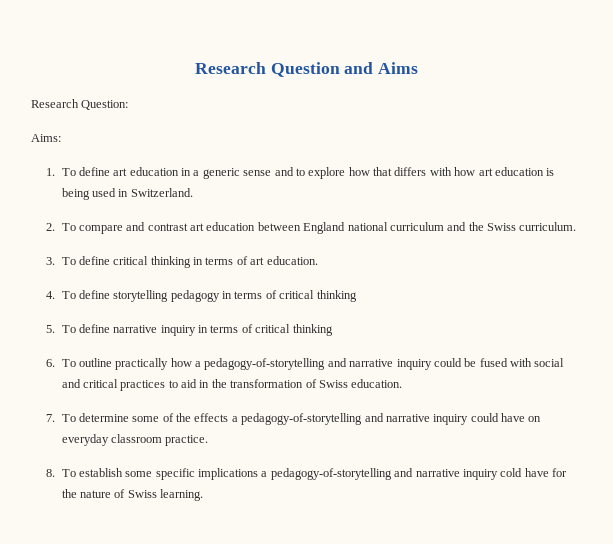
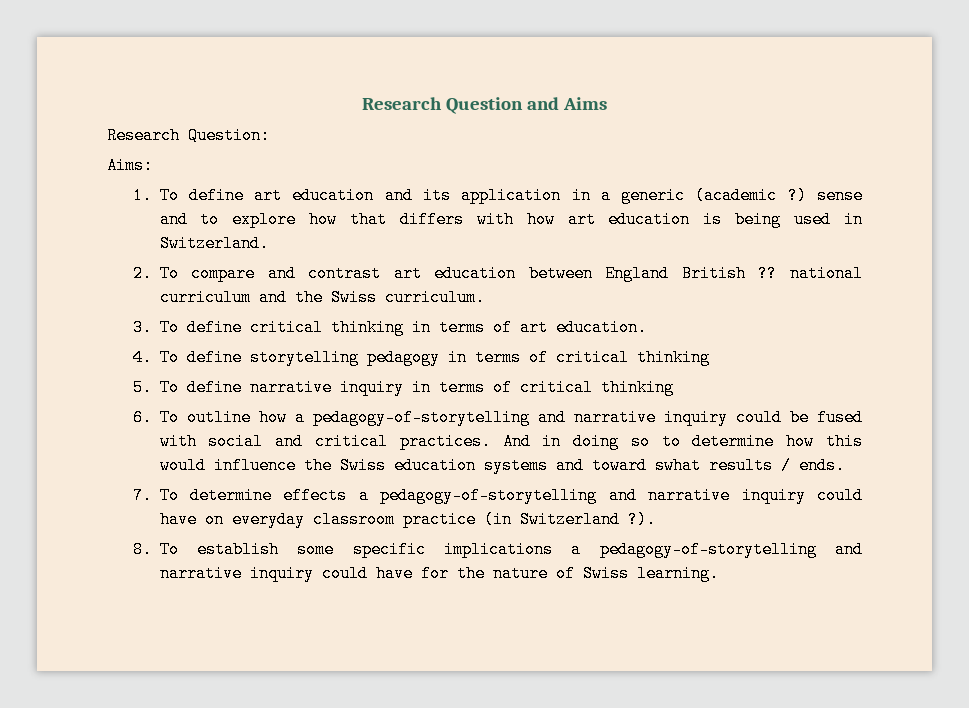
- 1. To define art education in a generic sense and to explore how that differs with how art education is being used in Switzerland.
+ 1. To define art education and its application in a generic (academic ?) sense and to explore how that differs with how art education is being used in Switzerland.
- 2. To compare and contrast art education between England national curriculum and the Swiss curriculum.
+ 2. To compare and contrast art education between England British ?? national curriculum and the Swiss curriculum.
- 6. To outline practically how a pedagogy-of-storytelling and narrative inquiry could be fused with social and critical practices to aid in the transformation of Swiss education.
+ 6. To outline how a pedagogy-of-storytelling and narrative inquiry could be fused with social and critical practices. And in doing so to determine how this would influence the Swiss education systems and toward swhat results / ends.
- 7. To determine some of the effects a pedagogy-of-storytelling and narrative inquiry could have on everyday classroom practice.
+ 7. To determine effects a pedagogy-of-storytelling and narrative inquiry could have on everyday classroom practice (in Switzerland ?).
- 8. To establish some specific implications a pedagogy-of-storytelling and narrative inquiry cold have for the nature of Swiss learning.
+ 8. To establish some specific implications a pedagogy-of-storytelling and narrative inquiry could have for the nature of Swiss learning.

